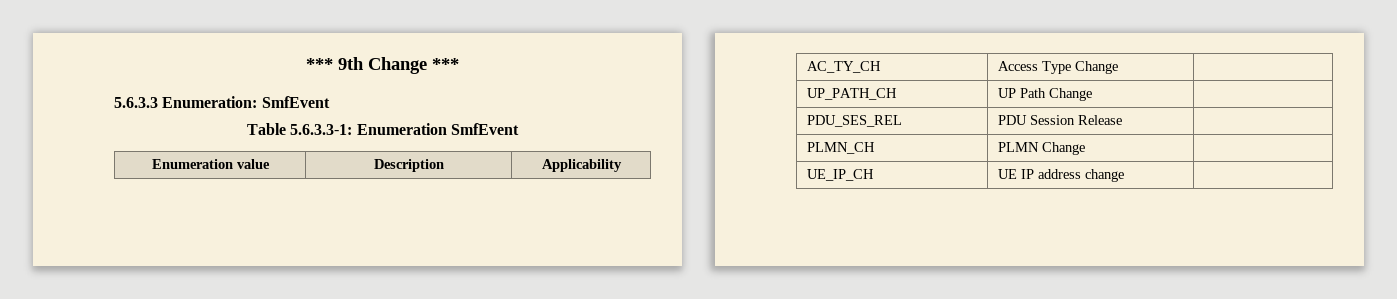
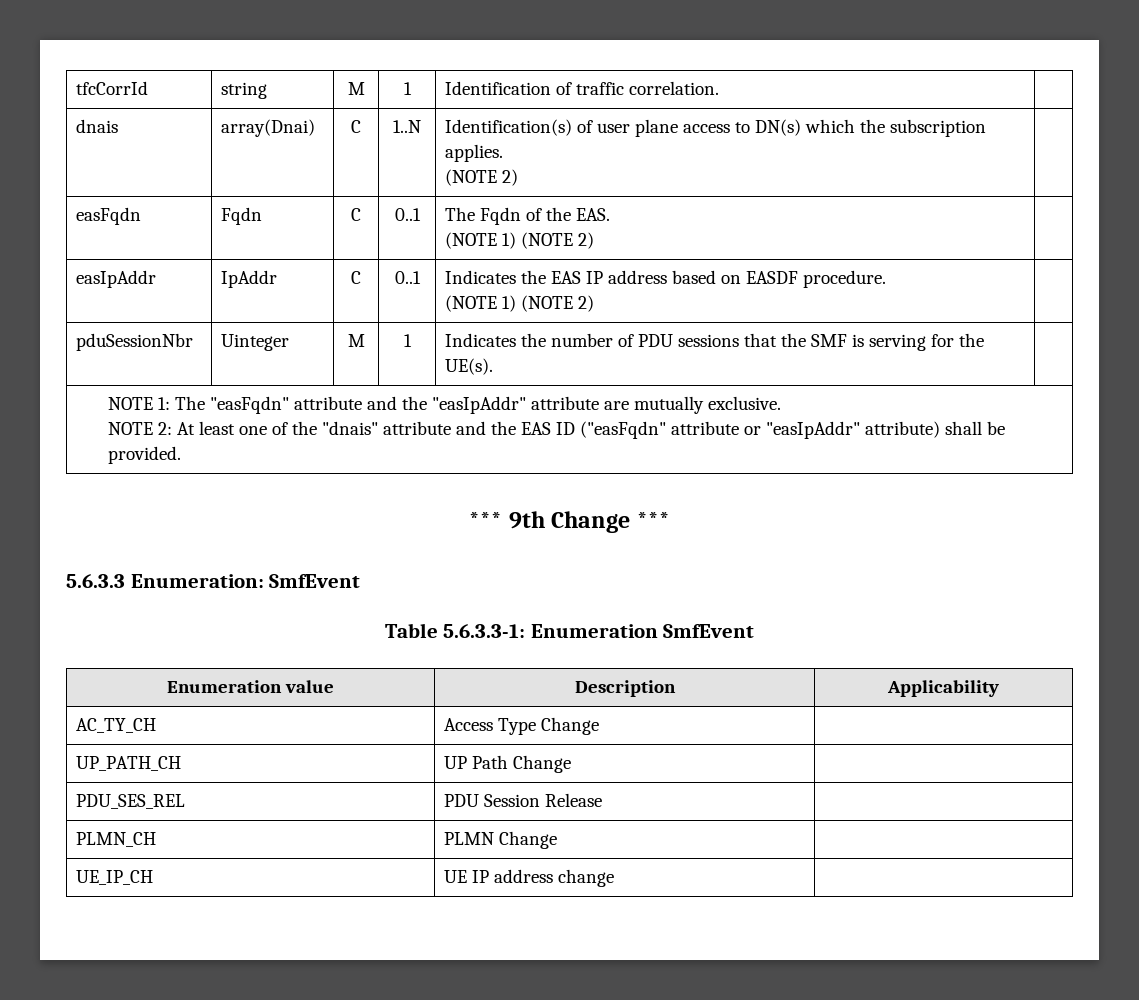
+ tfcCorrId | string | M | 1 | Identification of traffic correlation. |
+ dnais | array(Dnai) | C | 1..N | Identification(s) of user plane access to DN(s) which the subscription applies.
+ (NOTE 2) |
+ easFqdn | Fqdn | C | 0..1 | The Fqdn of the EAS.
+ (NOTE 1) (NOTE 2) |
+ easIpAddr | IpAddr | C | 0..1 | Indicates the EAS IP address based on EASDF procedure.
+ (NOTE 1) (NOTE 2) |
+ pduSessionNbr | Uinteger | M | 1 | Indicates the number of PDU sessions that the SMF is serving for the UE(s). |
+ NOTE 1: The "easFqdn" attribute and the "easIpAddr" attribute are mutually exclusive.
+ NOTE 2: At least one of the "dnais" attribute and the EAS ID ("easFqdn" attribute or "easIpAddr" attribute) shall be provided.

